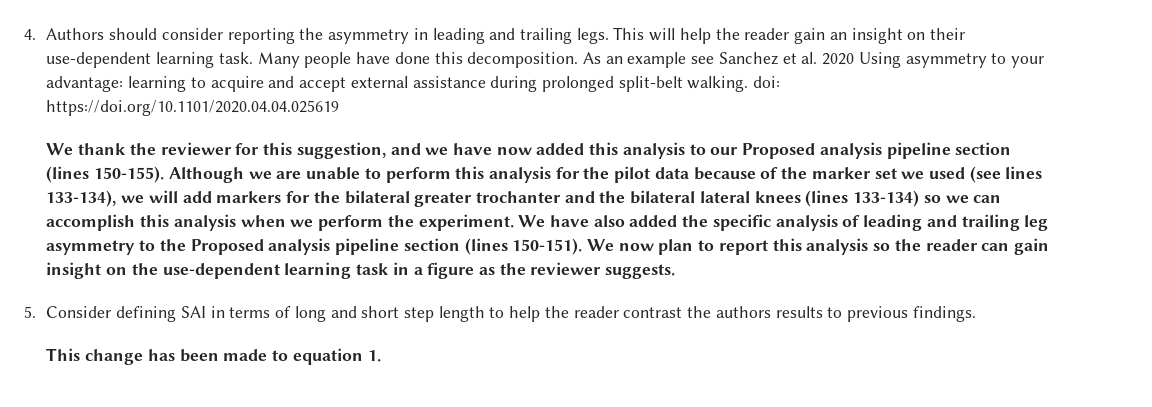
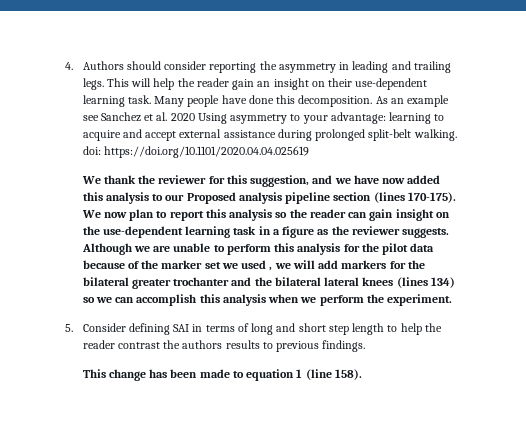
- We thank the reviewer for this suggestion, and we have now added this analysis to our Proposed analysis pipeline section (lines 150-155). Although we are unable to perform this analysis for the pilot data because of the marker set we used (see lines 133-134), we will add markers for the bilateral greater trochanter and the bilateral lateral knees (lines 133-134) so we can accomplish this analysis when we perform the experiment. We have also added the specific analysis of leading and trailing leg asymmetry to the Proposed analysis pipeline section (lines 150-151).
+ We thank the reviewer for this suggestion, and we have now added this analysis to our Proposed analysis pipeline section (lines 170-175).
+ Although we are unable to perform this analysis for the pilot data because of the marker set we used , we will add markers for the bilateral greater trochanter and the bilateral lateral knees (lines 134) so we can accomplish this analysis when we perform the experiment.
- This change has been made to equation 1.
+ This change has been made to equation 1 (line 158).

